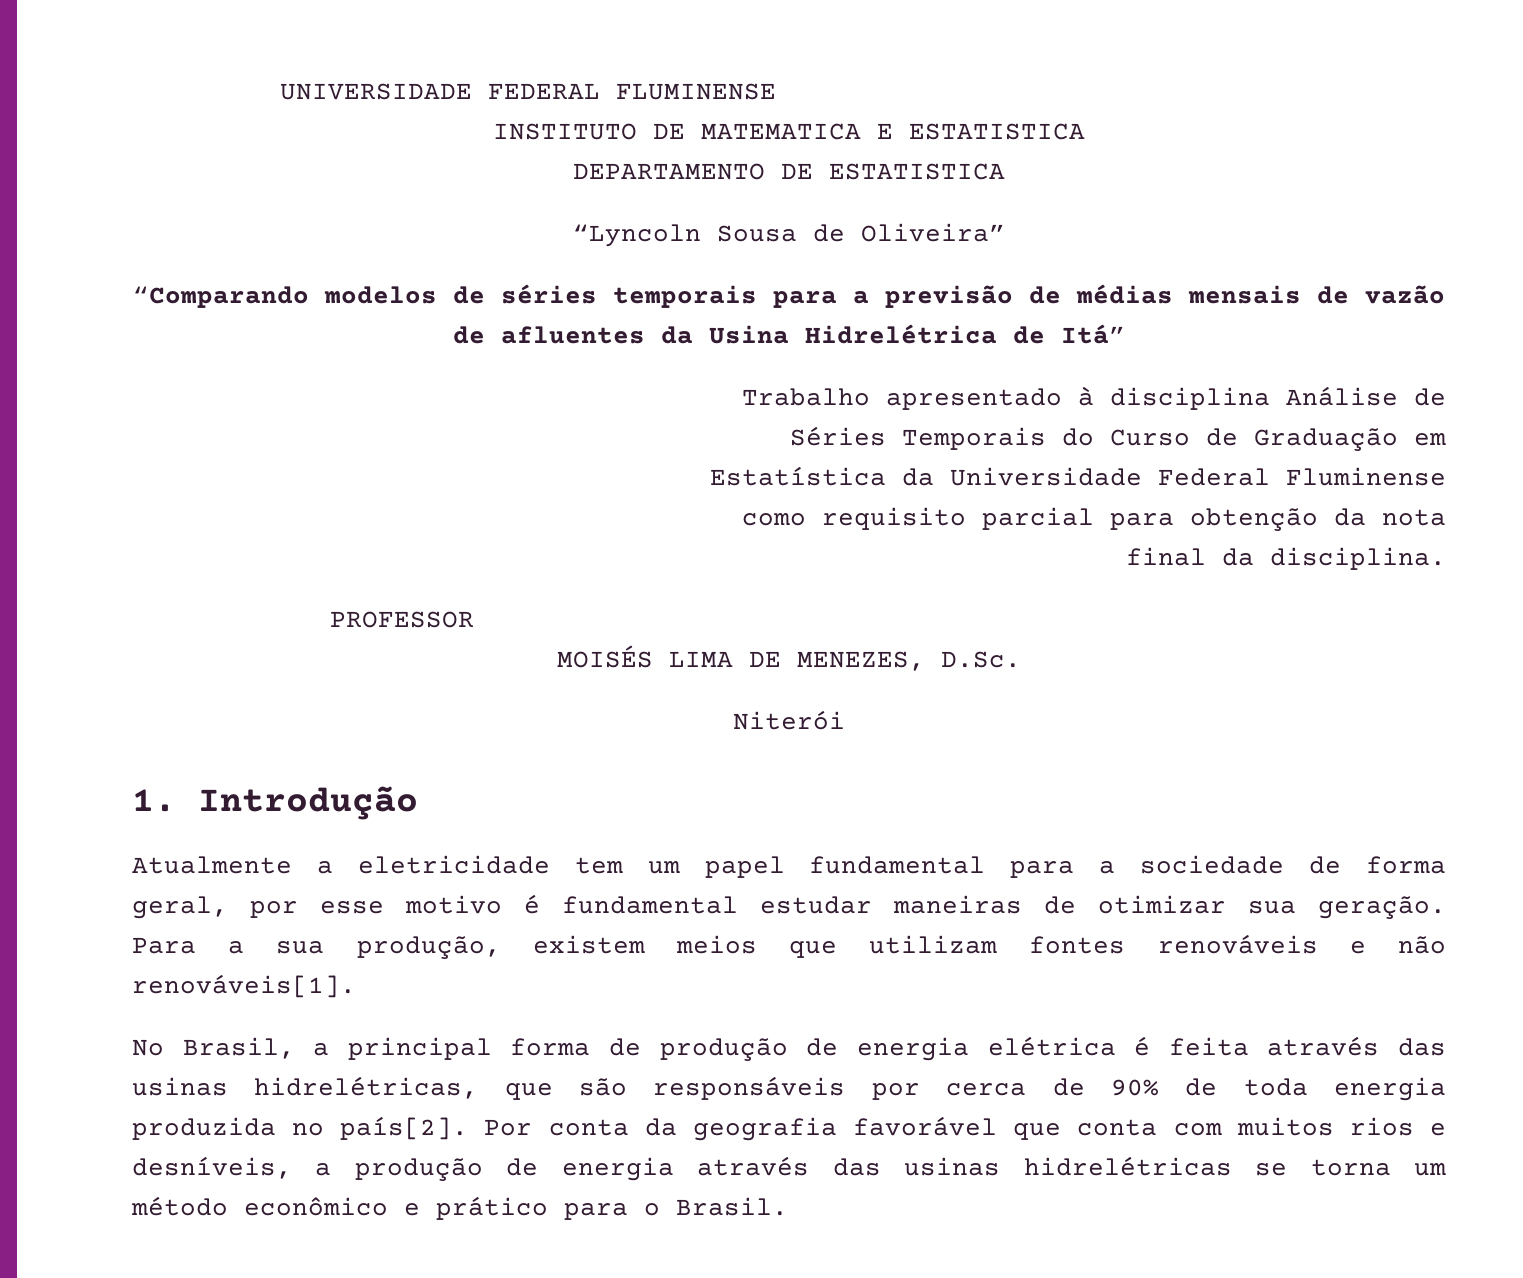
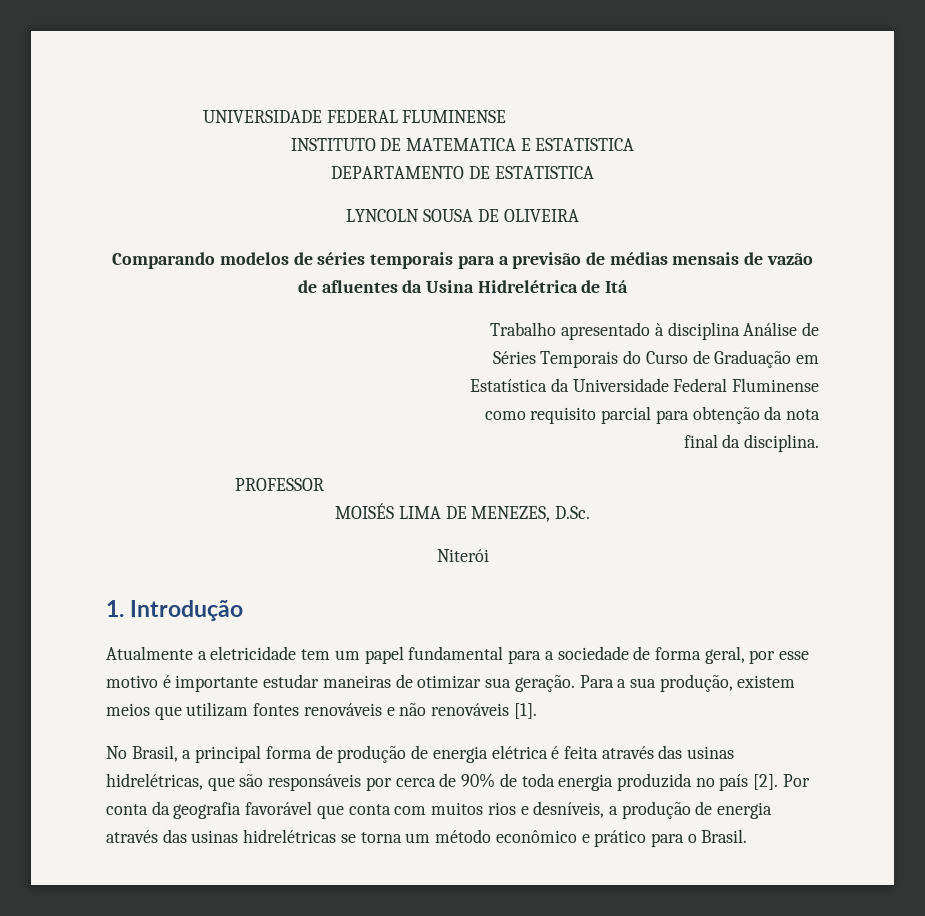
- “Lyncoln Sousa de Oliveira”
- “Comparando modelos de séries temporais para a previsão de médias mensais de vazão de afluentes da Usina Hidrelétrica de Itá”
+ LYNCOLN SOUSA DE OLIVEIRA
+ Comparando modelos de séries temporais para a previsão de médias mensais de vazão de afluentes da Usina Hidrelétrica de Itá
- Atualmente a eletricidade tem um papel fundamental para a sociedade de forma geral, por esse motivo é fundamental estudar maneiras de otimizar sua geração.
+ Atualmente a eletricidade tem um papel fundamental para a sociedade de forma geral, por esse motivo é importante estudar maneiras de otimizar sua geração.
- Para a sua produção, existem meios que utilizam fontes renováveis e não renováveis[1].
+ Para a sua produção, existem meios que utilizam fontes renováveis e não renováveis [1].
- No Brasil, a principal forma de produção de energia elétrica é feita através das usinas hidrelétricas, que são responsáveis por cerca de 90% de toda energia produzida no país[2].
+ No Brasil, a principal forma de produção de energia elétrica é feita através das usinas hidrelétricas, que são responsáveis por cerca de 90% de toda energia produzida no país [2].

